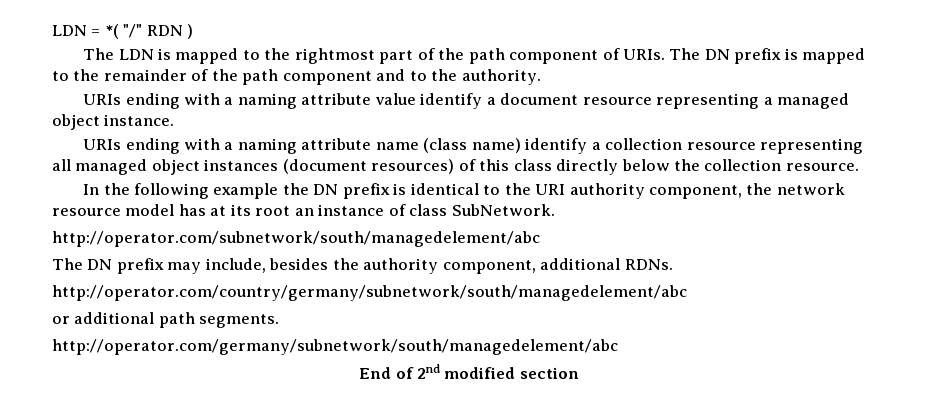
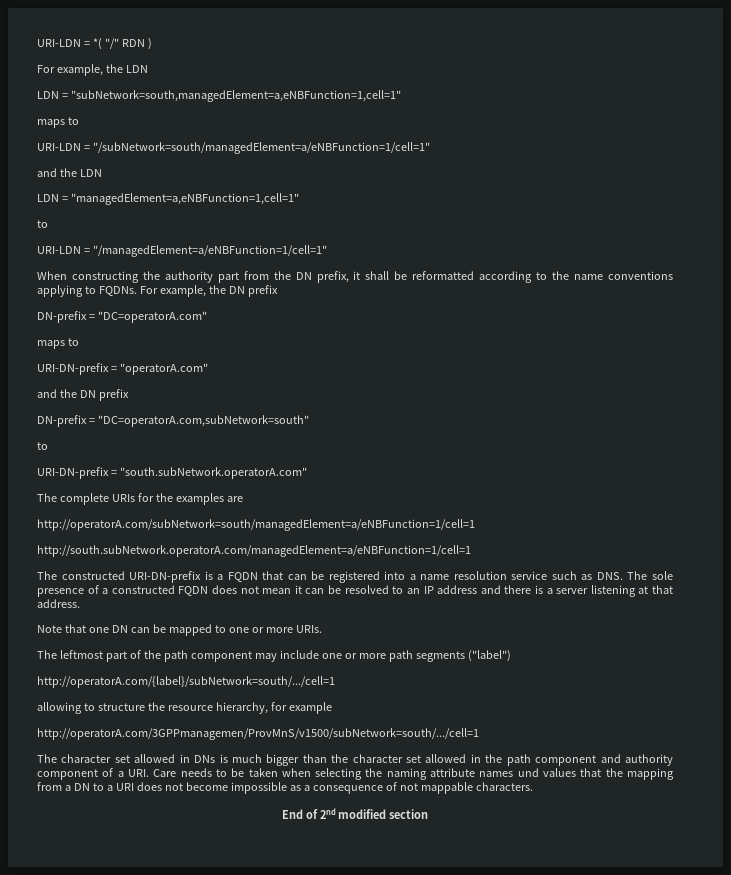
- LDN = *( "/" RDN )
+ URI-LDN = *( "/" RDN )
- The LDN is mapped to the rightmost part of the path component of URIs. The DN prefix is mapped to the remainder of the path component and to the authority.
- URIs ending with a naming attribute value identify a document resource representing a managed object instance.
- URIs ending with a naming attribute name (class name) identify a collection resource representing all managed object instances (document resources) of this class directly below the collection resource.
- In the following example the DN prefix is identical to the URI authority component, the network resource model has at its root an instance of class SubNetwork.
- http://operator.com/subnetwork/south/managedelement/abc
- The DN prefix may include, besides the authority component, additional RDNs.
- http://operator.com/country/germany/subnetwork/south/managedelement/abc
- or additional path segments.
- http://operator.com/germany/subnetwork/south/managedelement/abc
+ For example, the LDN
+ LDN = "subNetwork=south,managedElement=a,eNBFunction=1,cell=1"
+ maps to
+ URI-LDN = "/subNetwork=south/managedElement=a/eNBFunction=1/cell=1"
+ and the LDN
+ LDN = "managedElement=a,eNBFunction=1,cell=1"
+ to
+ URI-LDN = "/managedElement=a/eNBFunction=1/cell=1"
+ When constructing the authority part from the DN prefix, it shall be reformatted according to the name conventions applying to FQDNs. For example, the DN prefix
+ DN-prefix = "DC=operatorA.com"
+ maps to
+ URI-DN-prefix = "operatorA.com"
+ and the DN prefix
+ DN-prefix = "DC=operatorA.com,subNetwork=south"
+ to
+ URI-DN-prefix = "south.subNetwork.operatorA.com"
+ The complete URIs for the examples are
+ http://operatorA.com/subNetwork=south/managedElement=a/eNBFunction=1/cell=1
+ http://south.subNetwork.operatorA.com/managedElement=a/eNBFunction=1/cell=1
+ The constructed URI-DN-prefix is a FQDN that can be registered into a name resolution service such as DNS. The sole presence of a constructed FQDN does not mean it can be resolved to an IP address and there is a server listening at that address.
+ Note that one DN can be mapped to one or more URIs.
+ The leftmost part of the path component may include one or more path segments ("label")
+ http://operatorA.com/{label}/subNetwork=south/.../cell=1
+ allowing to structure the resource hierarchy, for example
+ http://operatorA.com/3GPPmanagemen/ProvMnS/v1500/subNetwork=south/.../cell=1
+ The character set allowed in DNs is much bigger than the character set allowed in the path component and authority component of a URI. Care needs to be taken when selecting the naming attribute names und values that the mapping from a DN to a URI does not become impossible as a consequence of not mappable characters.

